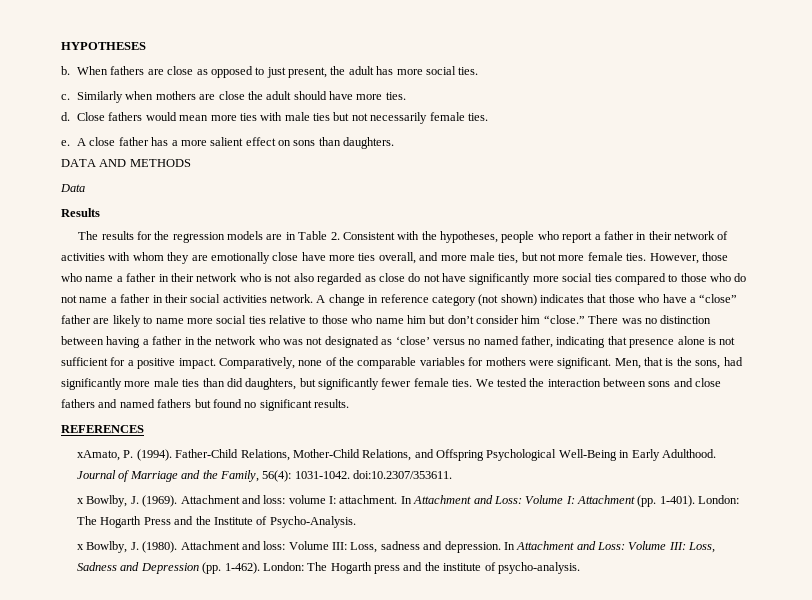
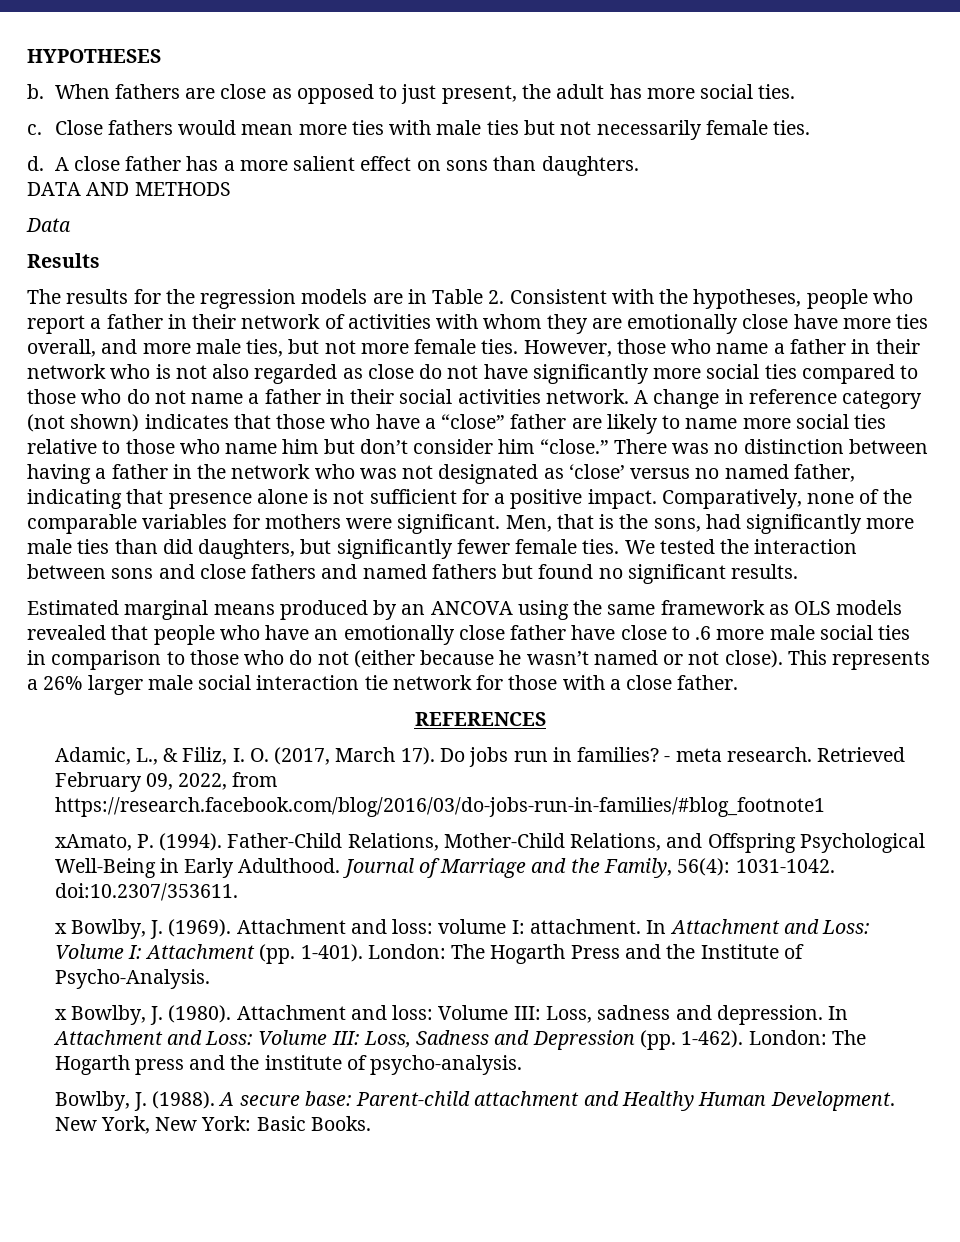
- Similarly when mothers are close the adult should have more ties.
- d.
- e.
+ d.
+ Estimated marginal means produced by an ANCOVA using the same framework as OLS models revealed that people who have an emotionally close father have close to .6 more male social ties in comparison to those who do not (either because he wasn’t named or not close). This represents a 26% larger male social interaction tie network for those with a close father.
  REFERENCES
+ Adamic, L., & Filiz, I. O. (2017, March 17). Do jobs run in families? - meta research. Retrieved February 09, 2022, from https://research.facebook.com/blog/2016/03/do-jobs-run-in-families/#blog_footnote1
+ Bowlby, J. (1988). A secure base: Parent-child attachment and Healthy Human Development. New York, New York: Basic Books.

